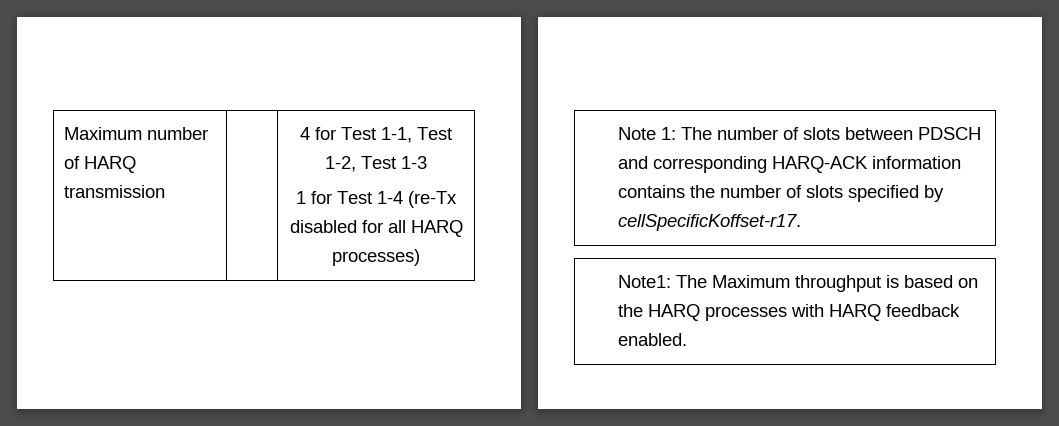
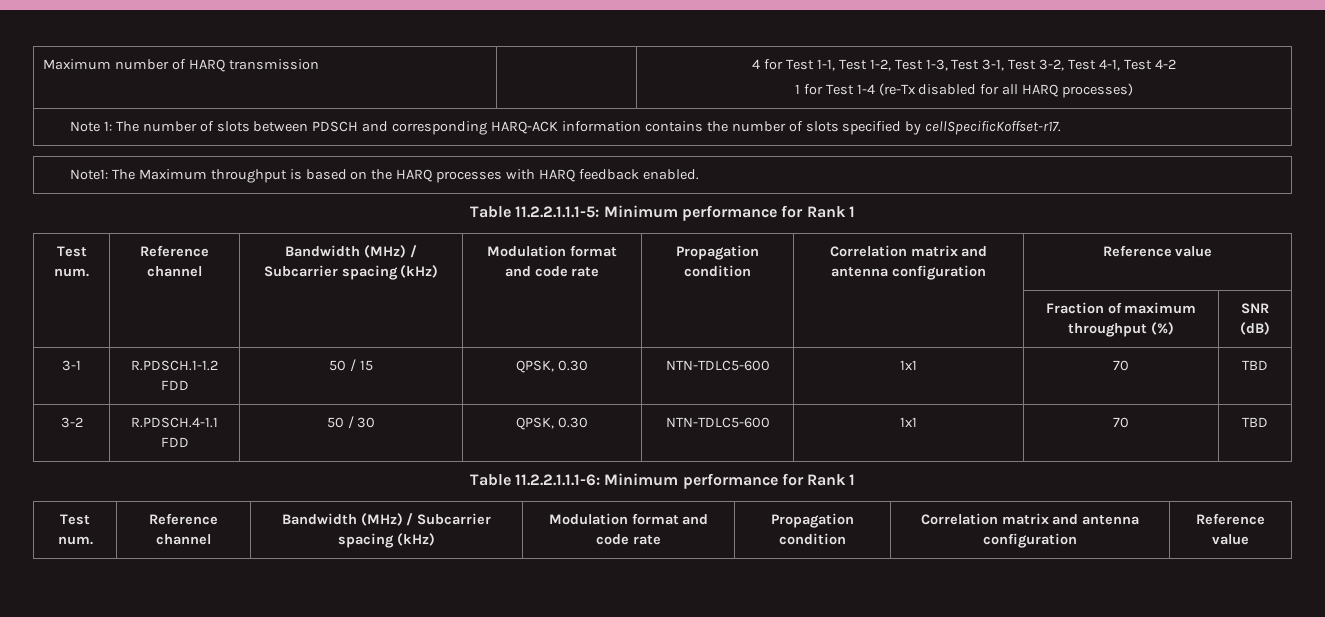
- Maximum number of HARQ transmission | | 4 for Test 1-1, Test 1-2, Test 1-3
+ Maximum number of HARQ transmission | | 4 for Test 1-1, Test 1-2, Test 1-3, Test 3-1, Test 3-2, Test 4-1, Test 4-2
+ Table 11.2.2.1.1.1-5: Minimum performance for Rank 1
+ Test num. | Reference channel | Bandwidth (MHz) / Subcarrier spacing (kHz) | Modulation format and code rate | Propagation condition | Correlation matrix and antenna configuration | Reference value
+ | | | | | | Fraction of maximum throughput (%) | SNR (dB)
+ 3-1 | R.PDSCH.1-1.2 FDD | 50 / 15 | QPSK, 0.30 | NTN-TDLC5-600 | 1x1 | 70 | TBD
+ 3-2 | R.PDSCH.4-1.1 FDD | 50 / 30 | QPSK, 0.30 | NTN-TDLC5-600 | 1x1 | 70 | TBD
+ Table 11.2.2.1.1.1-6: Minimum performance for Rank 1
+ Test num. | Reference channel | Bandwidth (MHz) / Subcarrier spacing (kHz) | Modulation format and code rate | Propagation condition | Correlation matrix and antenna configuration | Reference value

